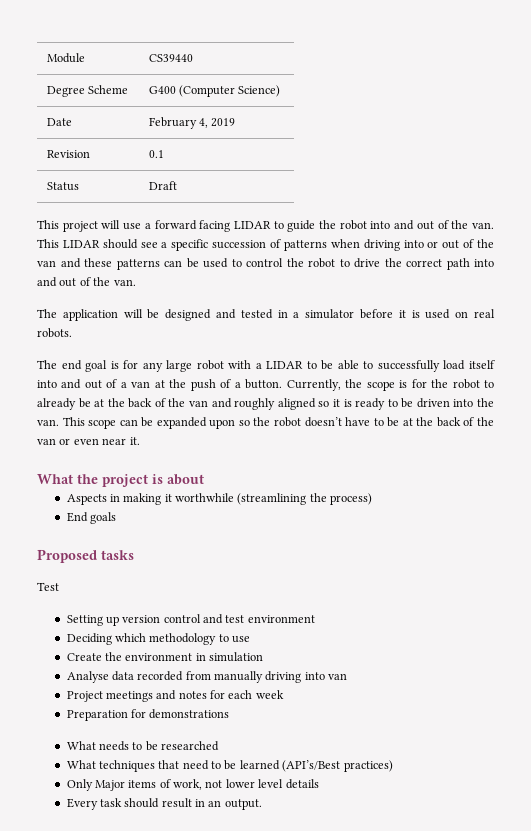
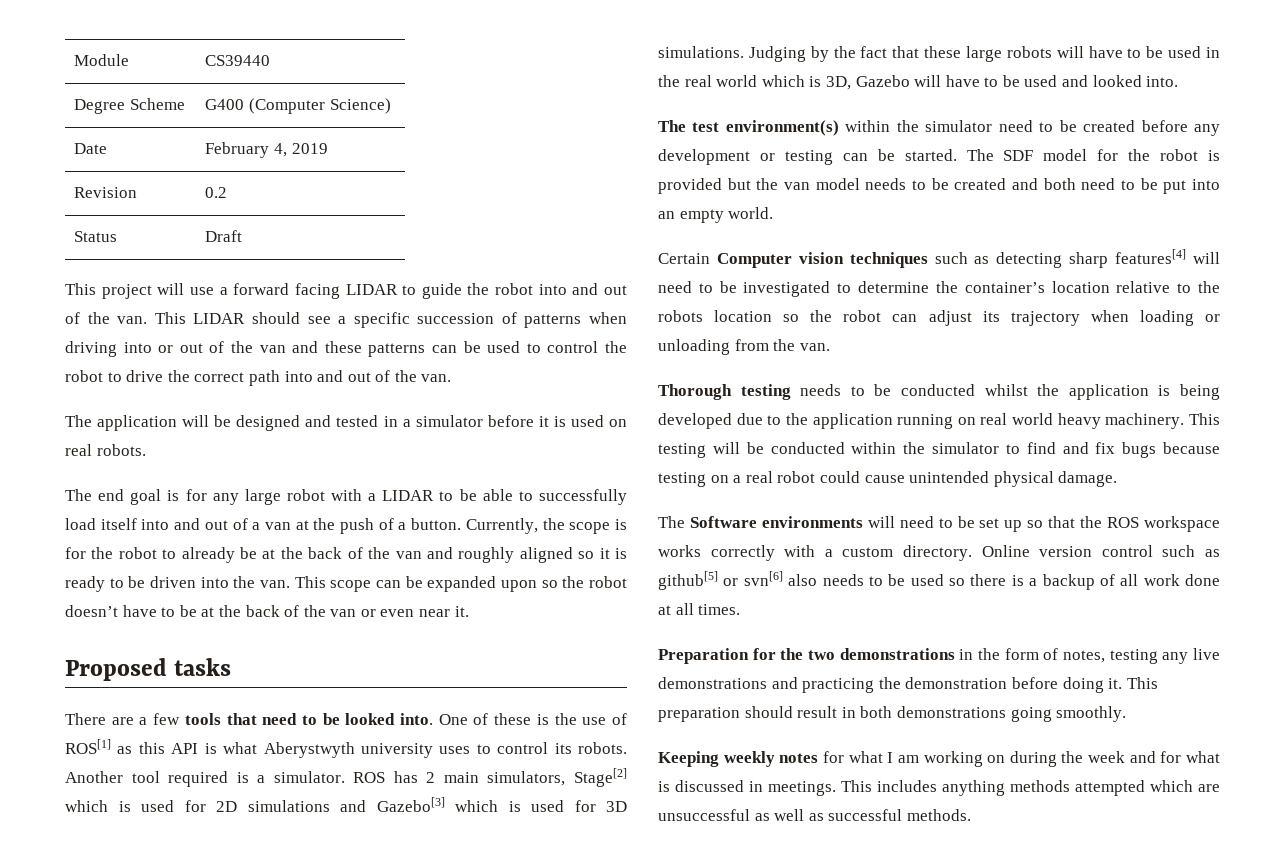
- Revision | 0.1
+ Revision | 0.2
- What the project is about
- Aspects in making it worthwhile (streamlining the process)
- End goals
  Proposed tasks
- Test
- Setting up version control and test environment
- Deciding which methodology to use
- Create the environment in simulation
- Analyse data recorded from manually driving into van
- Project meetings and notes for each week
- Preparation for demonstrations
- What needs to be researched
- What techniques that need to be learned (API’s/Best practices)
- Only Major items of work, not lower level details
- Every task should result in an output.
+ There are a few tools that need to be looked into. One of these is the use of ROS[1] as this API is what Aberystwyth university uses to control its robots. Another tool required is a simulator. ROS has 2 main simulators, Stage[2] which is used for 2D simulations and Gazebo[3] which is used for 3D simulations. Judging by the fact that these large robots will have to be used in the real world which is 3D, Gazebo will have to be used and looked into.
+ The test environment(s) within the simulator need to be created before any development or testing can be started. The SDF model for the robot is provided but the van model needs to be created and both need to be put into an empty world.
+ Certain Computer vision techniques such as detecting sharp features[4] will need to be investigated to determine the container’s location relative to the robots location so the robot can adjust its trajectory when loading or unloading from the van.
+ Thorough testing needs to be conducted whilst the application is being developed due to the application running on real world heavy machinery. This testing will be conducted within the simulator to find and fix bugs because testing on a real robot could cause unintended physical damage.
+ The Software environments will need to be set up so that the ROS workspace works correctly with a custom directory. Online version control such as github[5] or svn[6] also needs to be used so there is a backup of all work done at all times.
+ Preparation for the two demonstrations in the form of notes, testing any live demonstrations and practicing the demonstration before doing it. This preparation should result in both demonstrations going smoothly.
+ Keeping weekly notes for what I am working on during the week and for what is discussed in meetings. This includes anything methods attempted which are unsuccessful as well as successful methods.

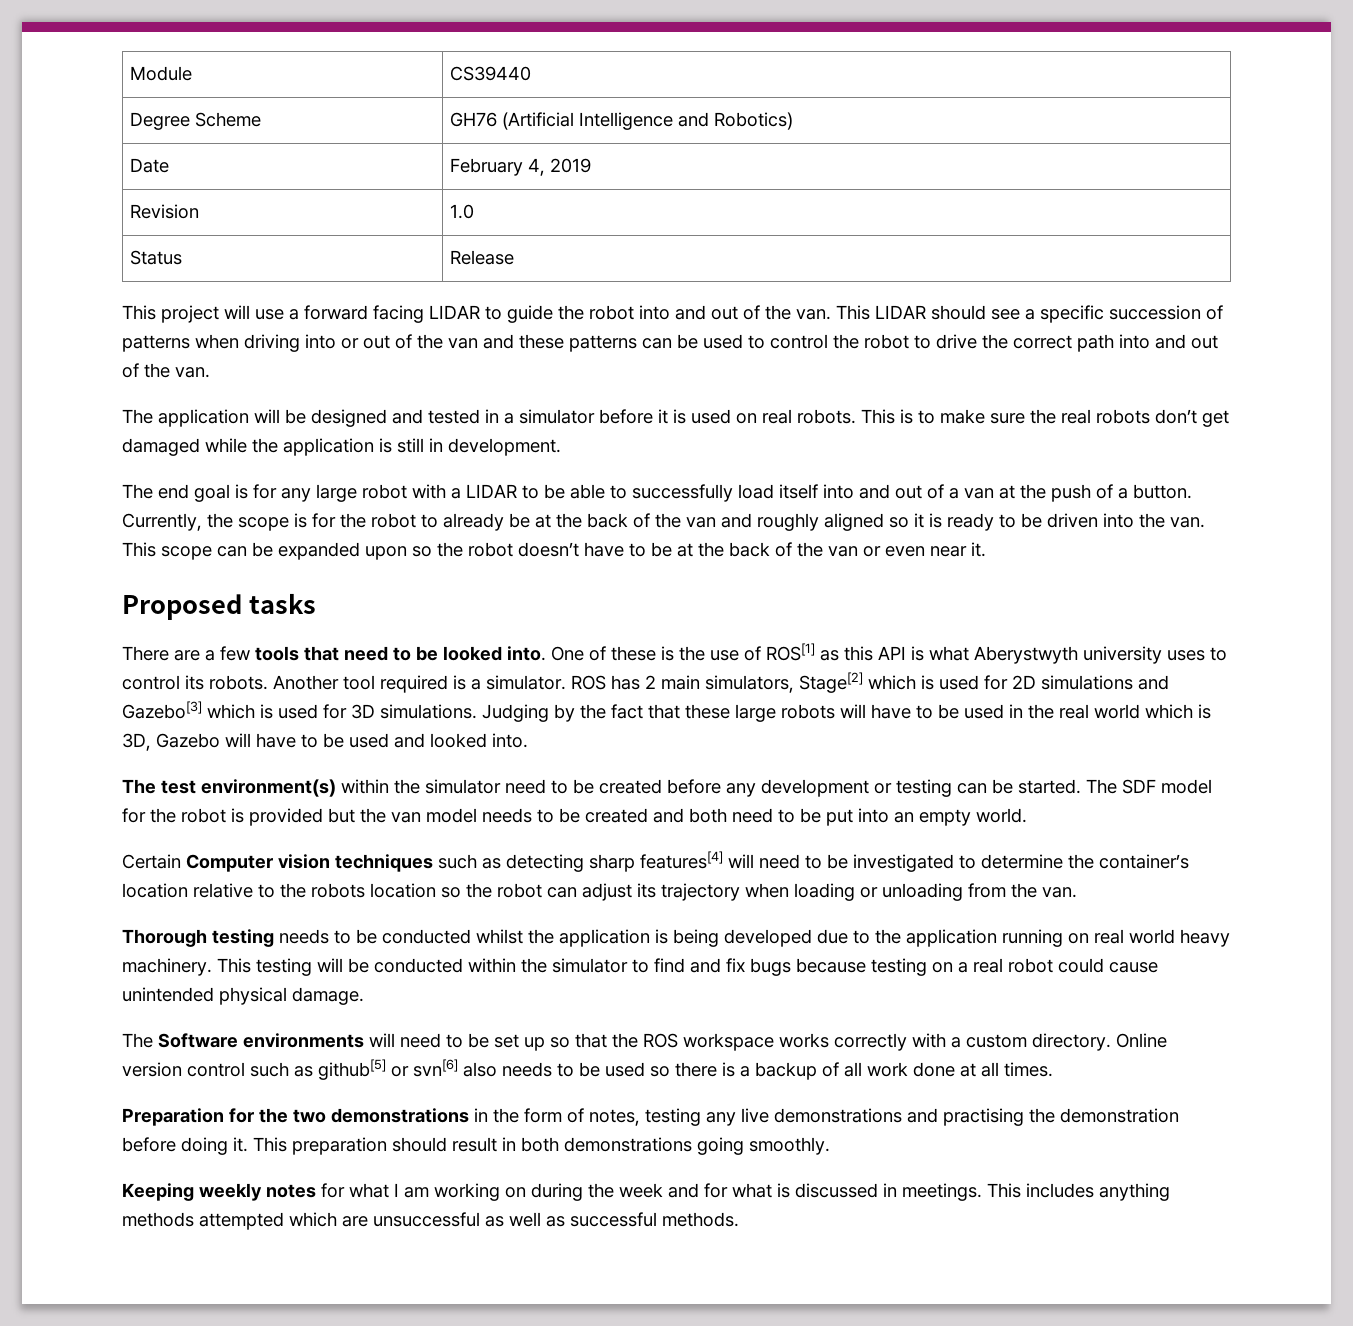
- Degree Scheme | G400 (Computer Science)
+ Degree Scheme | GH76 (Artificial Intelligence and Robotics)
- Revision | 0.2
+ Revision | 1.0
- Status | Draft
+ Status | Release
+ This is to make sure the real robots don’t get damaged while the application is still in development.
- Preparation for the two demonstrations in the form of notes, testing any live demonstrations and practicing the demonstration before doing it.
+ Preparation for the two demonstrations in the form of notes, testing any live demonstrations and practising the demonstration before doing it.

